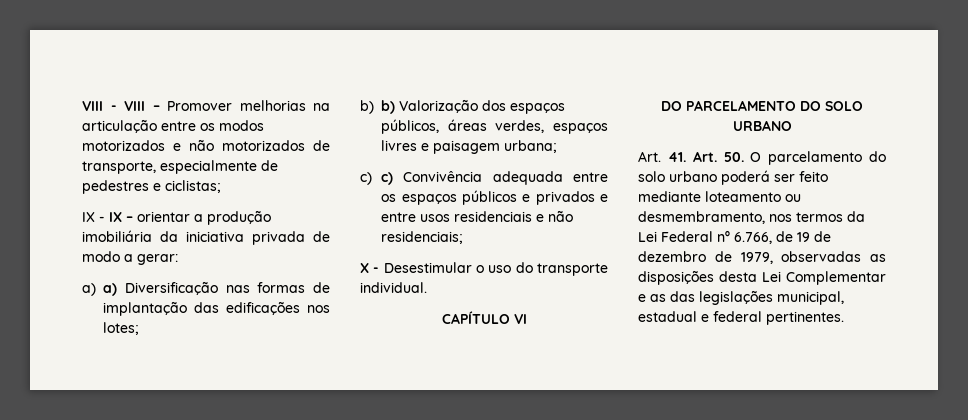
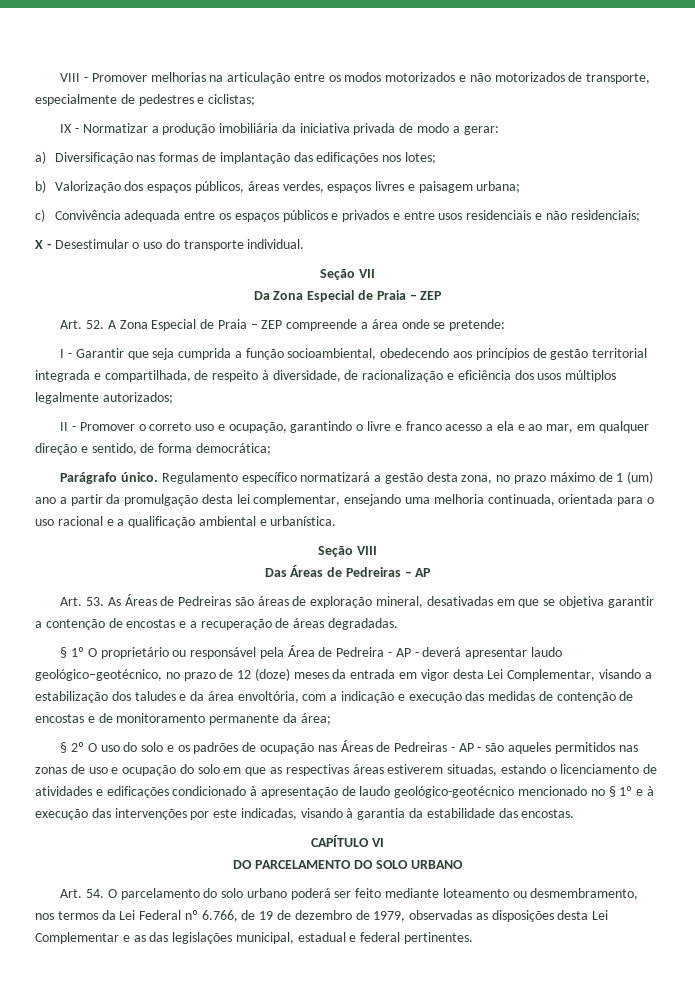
- VIII - VIII – Promover melhorias na articulação entre os modos motorizados e não motorizados de transporte, especialmente de pedestres e ciclistas;
+ VIII - Promover melhorias na articulação entre os modos motorizados e não motorizados de transporte, especialmente de pedestres e ciclistas;
- IX - IX – orientar a produção imobiliária da iniciativa privada de modo a gerar:
+ IX - Normatizar a produção imobiliária da iniciativa privada de modo a gerar:
- a) a) Diversificação nas formas de implantação das edificações nos lotes;
+ a) Diversificação nas formas de implantação das edificações nos lotes;
- b) b) Valorização dos espaços públicos, áreas verdes, espaços livres e paisagem urbana;
+ b) Valorização dos espaços públicos, áreas verdes, espaços livres e paisagem urbana;
- c) c) Convivência adequada entre os espaços públicos e privados e entre usos residenciais e não residenciais;
+ c) Convivência adequada entre os espaços públicos e privados e entre usos residenciais e não residenciais;
+ Seção VII
+ Da Zona Especial de Praia – ZEP
+ Art. 52. A Zona Especial de Praia – ZEP compreende a área onde se pretende:
+ I - Garantir que seja cumprida a função socioambiental, obedecendo aos princípios de gestão territorial integrada e compartilhada, de respeito à diversidade, de racionalização e eficiência dos usos múltiplos legalmente autorizados;
+ II - Promover o correto uso e ocupação, garantindo o livre e franco acesso a ela e ao mar, em qualquer direção e sentido, de forma democrática;
+ Parágrafo único. Regulamento específico normatizará a gestão desta zona, no prazo máximo de 1 (um) ano a partir da promulgação desta lei complementar, ensejando uma melhoria continuada, orientada para o uso racional e a qualificação ambiental e urbanística.
+ Seção VIII
+ Das Áreas de Pedreiras – AP
+ Art. 53. As Áreas de Pedreiras são áreas de exploração mineral, desativadas em que se objetiva garantir a contenção de encostas e a recuperação de áreas degradadas.
+ § 1º O proprietário ou responsável pela Área de Pedreira - AP - deverá apresentar laudo geológico–geotécnico, no prazo de 12 (doze) meses da entrada em vigor desta Lei Complementar, visando a estabilização dos taludes e da área envoltória, com a indicação e execução das medidas de contenção de encostas e de monitoramento permanente da área;
+ § 2º O uso do solo e os padrões de ocupação nas Áreas de Pedreiras - AP - são aqueles permitidos nas zonas de uso e ocupação do solo em que as respectivas áreas estiverem situadas, estando o licenciamento de atividades e edificações condicionado à apresentação de laudo geológico-geotécnico mencionado no § 1º e à execução das intervenções por este indicadas, visando à garantia da estabilidade das encostas.
- Art. 41. Art. 50. O parcelamento do solo urbano poderá ser feito mediante loteamento ou desmembramento, nos termos da Lei Federal nº 6.766, de 19 de dezembro de 1979, observadas as disposições desta Lei Complementar e as das legislações municipal, estadual e federal pertinentes.
+ Art. 54. O parcelamento do solo urbano poderá ser feito mediante loteamento ou desmembramento, nos termos da Lei Federal nº 6.766, de 19 de dezembro de 1979, observadas as disposições desta Lei Complementar e as das legislações municipal, estadual e federal pertinentes.

